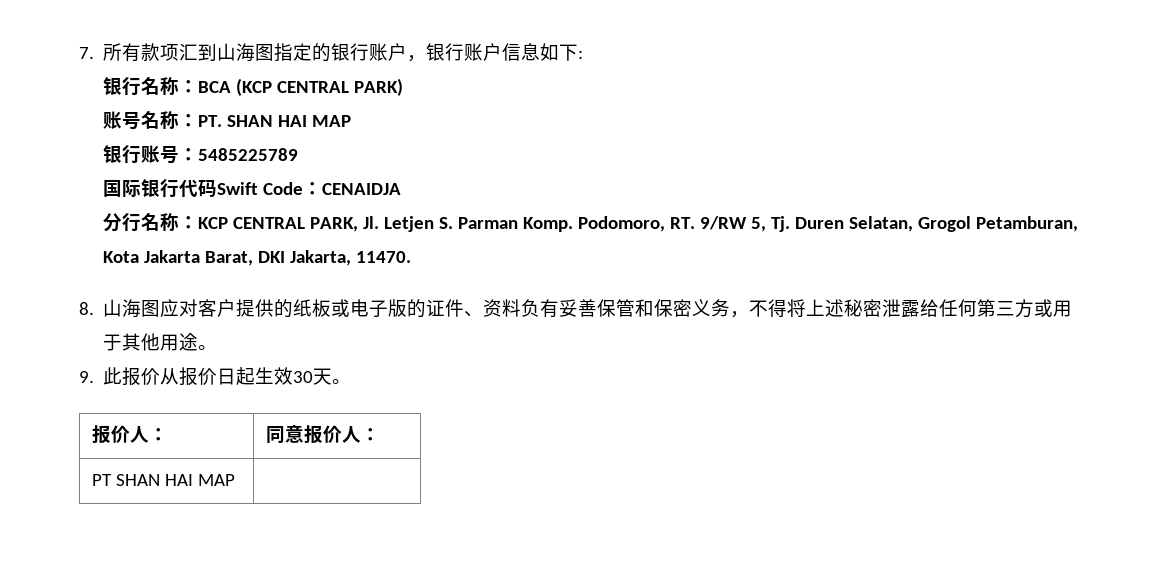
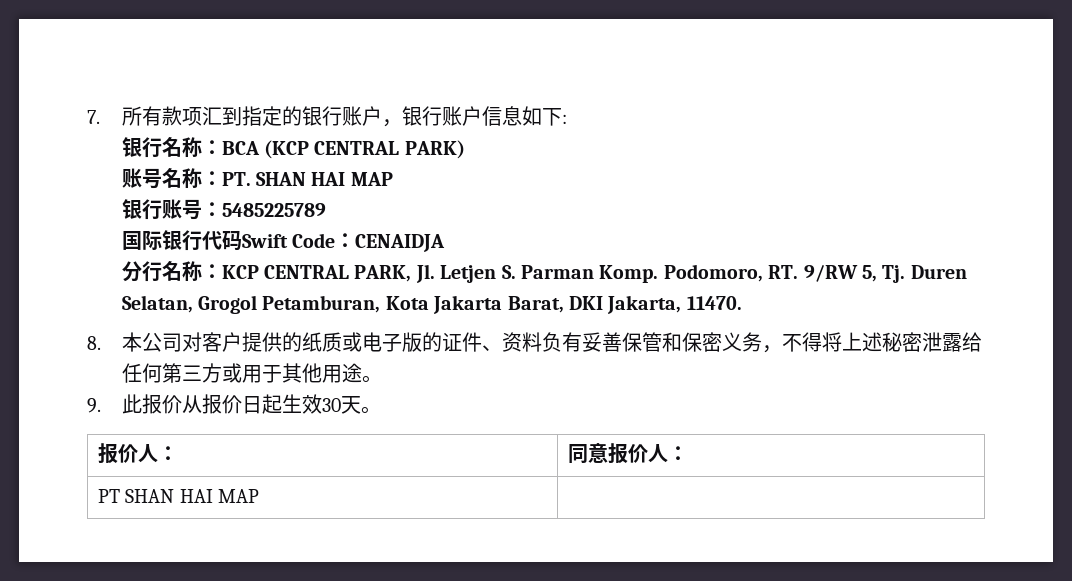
- 7.所有款项汇到山海图指定的银行账户，银行账户信息如下:
+ 7.所有款项汇到指定的银行账户，银行账户信息如下:
- 8.山海图应对客户提供的纸板或电子版的证件、资料负有妥善保管和保密义务，不得将上述秘密泄露给任何第三方或用于其他用途。
+ 8.本公司对客户提供的纸质或电子版的证件、资料负有妥善保管和保密义务，不得将上述秘密泄露给任何第三方或用于其他用途。

